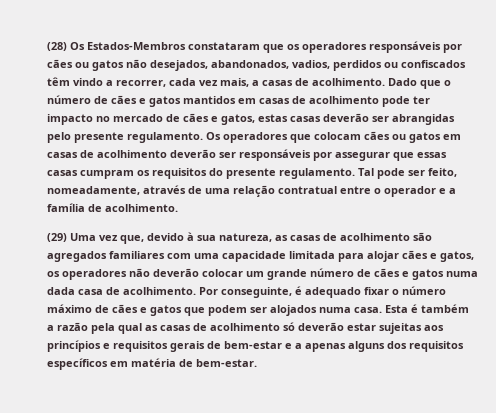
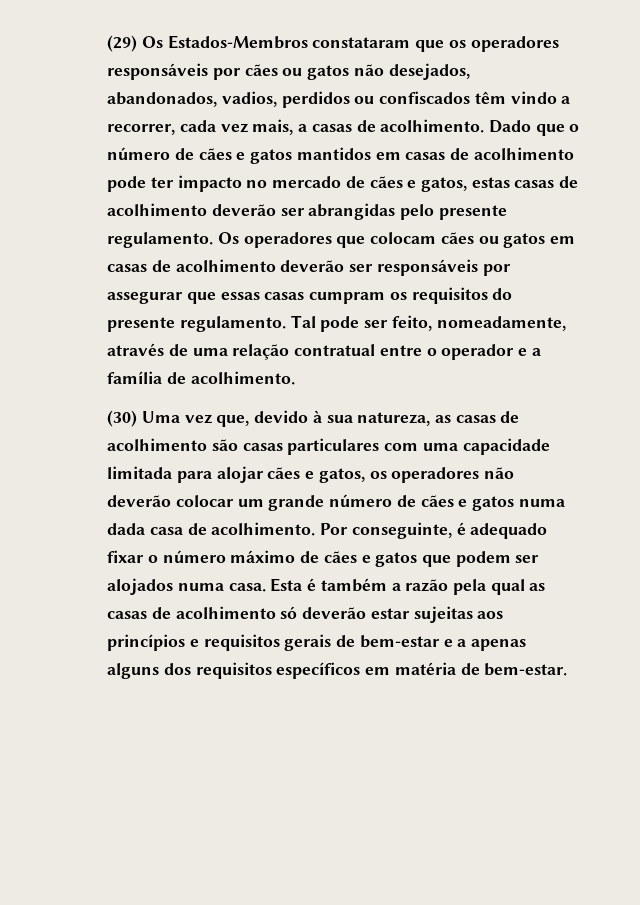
- (28) Os Estados-Membros constataram que os operadores responsáveis por cães ou gatos não desejados, abandonados, vadios, perdidos ou confiscados têm vindo a recorrer, cada vez mais, a casas de acolhimento.
+ (29) Os Estados-Membros constataram que os operadores responsáveis por cães ou gatos não desejados, abandonados, vadios, perdidos ou confiscados têm vindo a recorrer, cada vez mais, a casas de acolhimento.
- Dado que o número de cães e gatos mantidos em casas de acolhimento pode ter impacto no mercado de cães e gatos, estas casas deverão ser abrangidas pelo presente regulamento.
+ Dado que o número de cães e gatos mantidos em casas de acolhimento pode ter impacto no mercado de cães e gatos, estas casas de acolhimento deverão ser abrangidas pelo presente regulamento.
- (29) Uma vez que, devido à sua natureza, as casas de acolhimento são agregados familiares com uma capacidade limitada para alojar cães e gatos, os operadores não deverão colocar um grande número de cães e gatos numa dada casa de acolhimento.
+ (30) Uma vez que, devido à sua natureza, as casas de acolhimento são casas particulares com uma capacidade limitada para alojar cães e gatos, os operadores não deverão colocar um grande número de cães e gatos numa dada casa de acolhimento.

